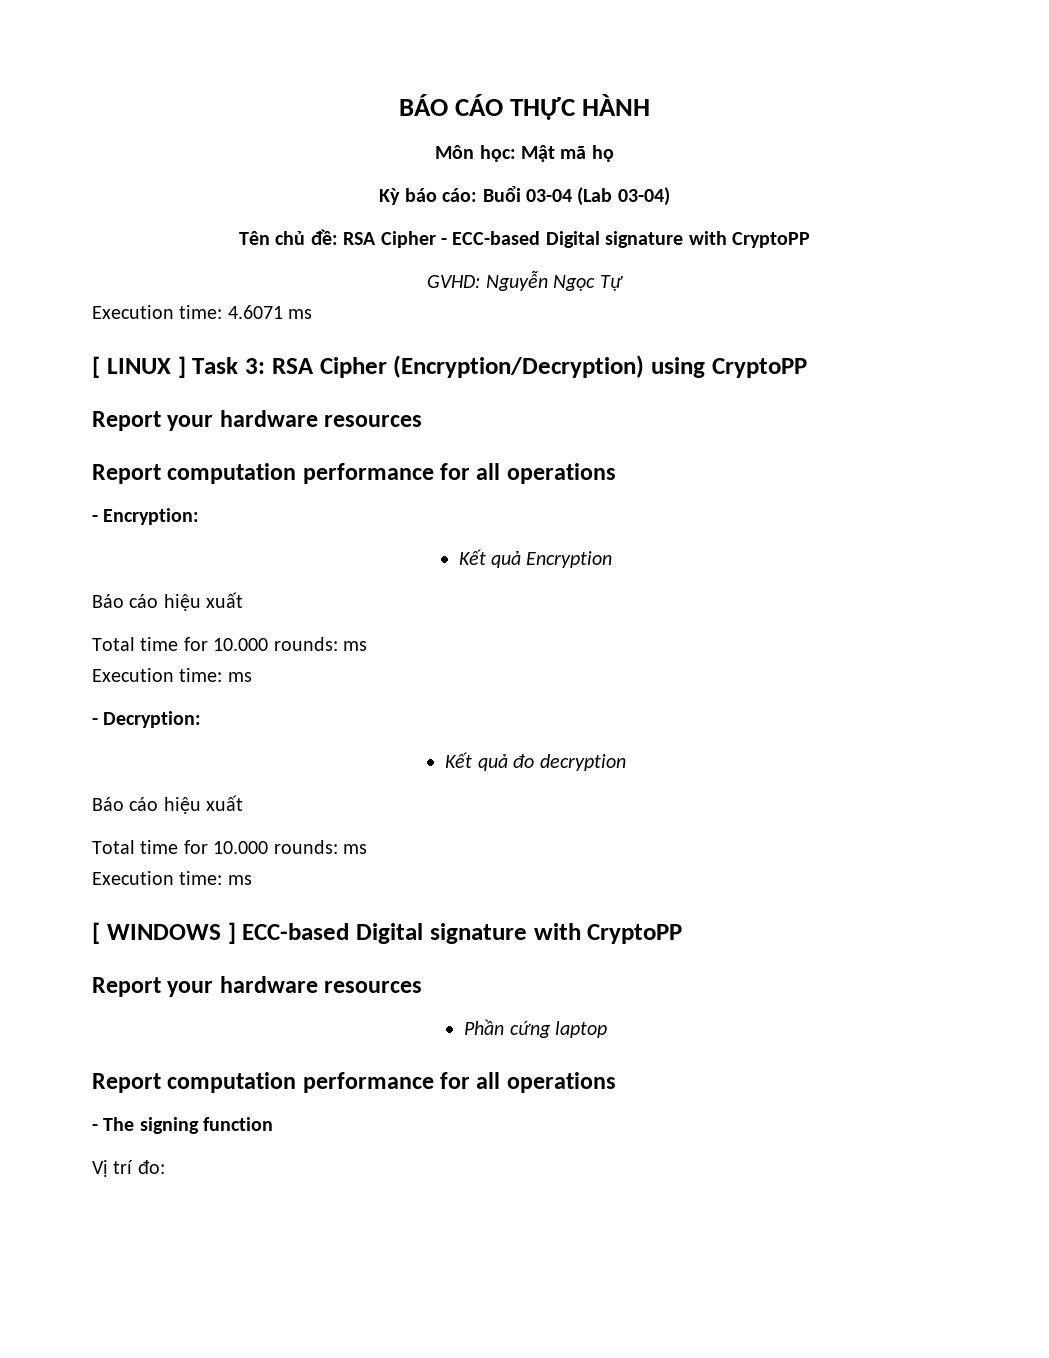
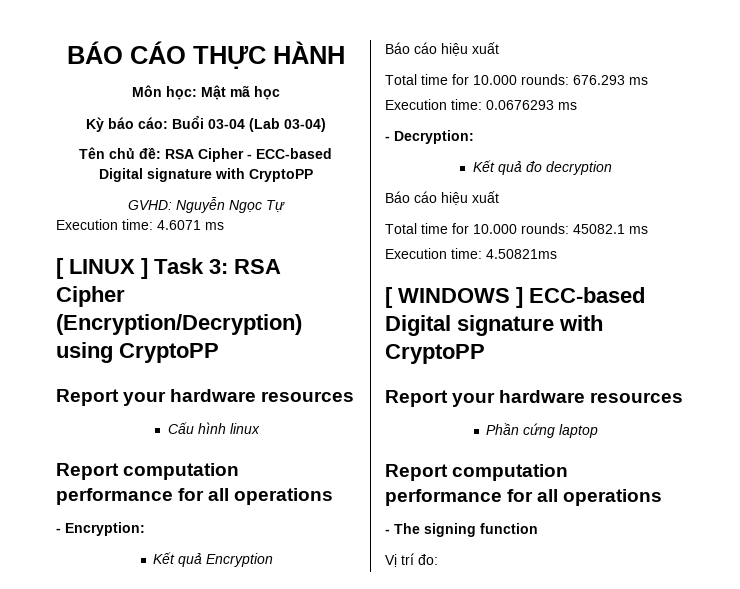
- Môn học: Mật mã họ
+ Môn học: Mật mã học
+ Cấu hình linux
  Kết quả Encryption
  Báo cáo hiệu xuất
- Total time for 10.000 rounds: ms
- Execution time: ms
+ Total time for 10.000 rounds: 676.293 ms
+ Execution time: 0.0676293 ms
  Kết quả đo decryption
  Báo cáo hiệu xuất
- Total time for 10.000 rounds: ms
- Execution time: ms
+ Total time for 10.000 rounds: 45082.1 ms
+ Execution time: 4.50821ms

